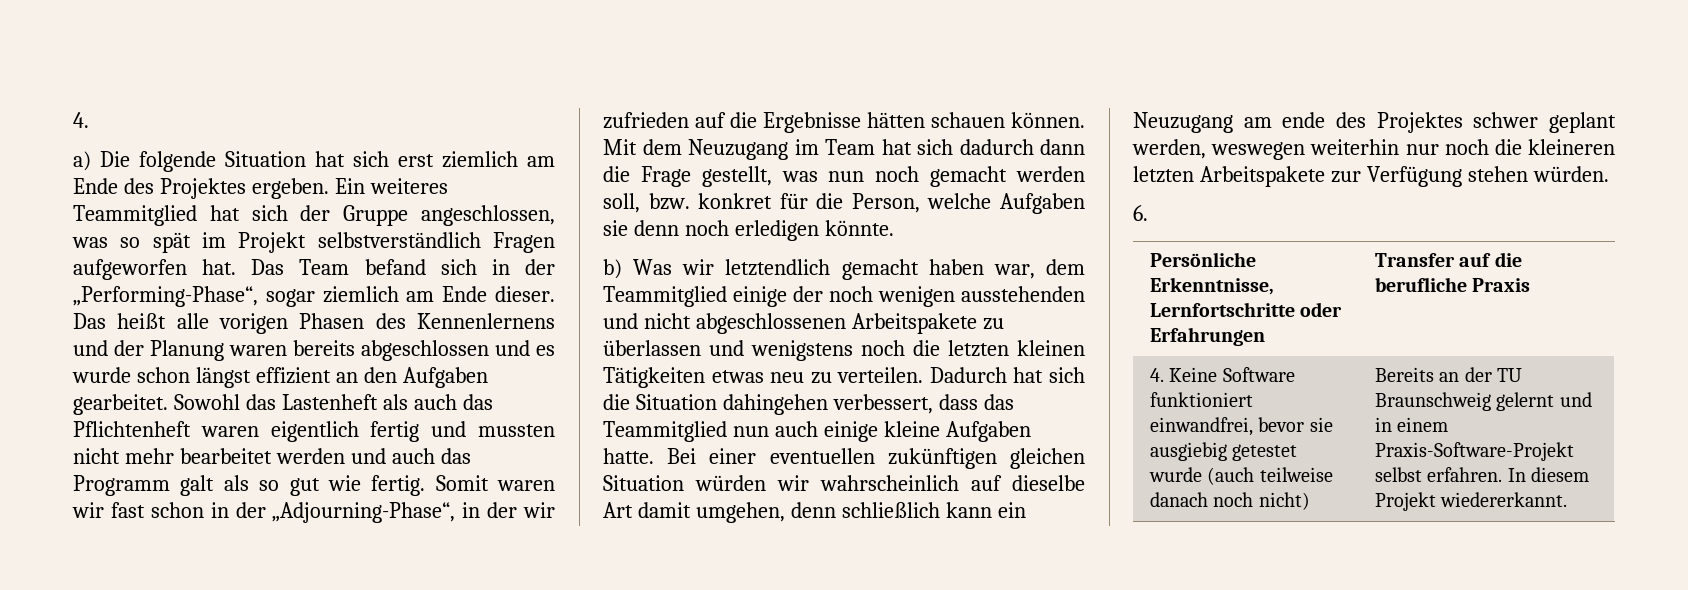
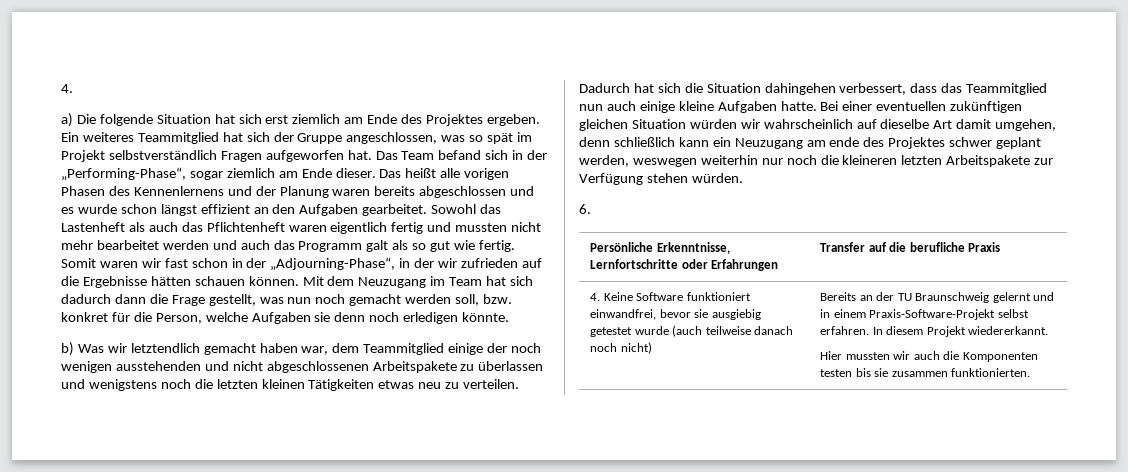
+ Hier mussten wir auch die Komponenten testen bis sie zusammen funktionierten.

